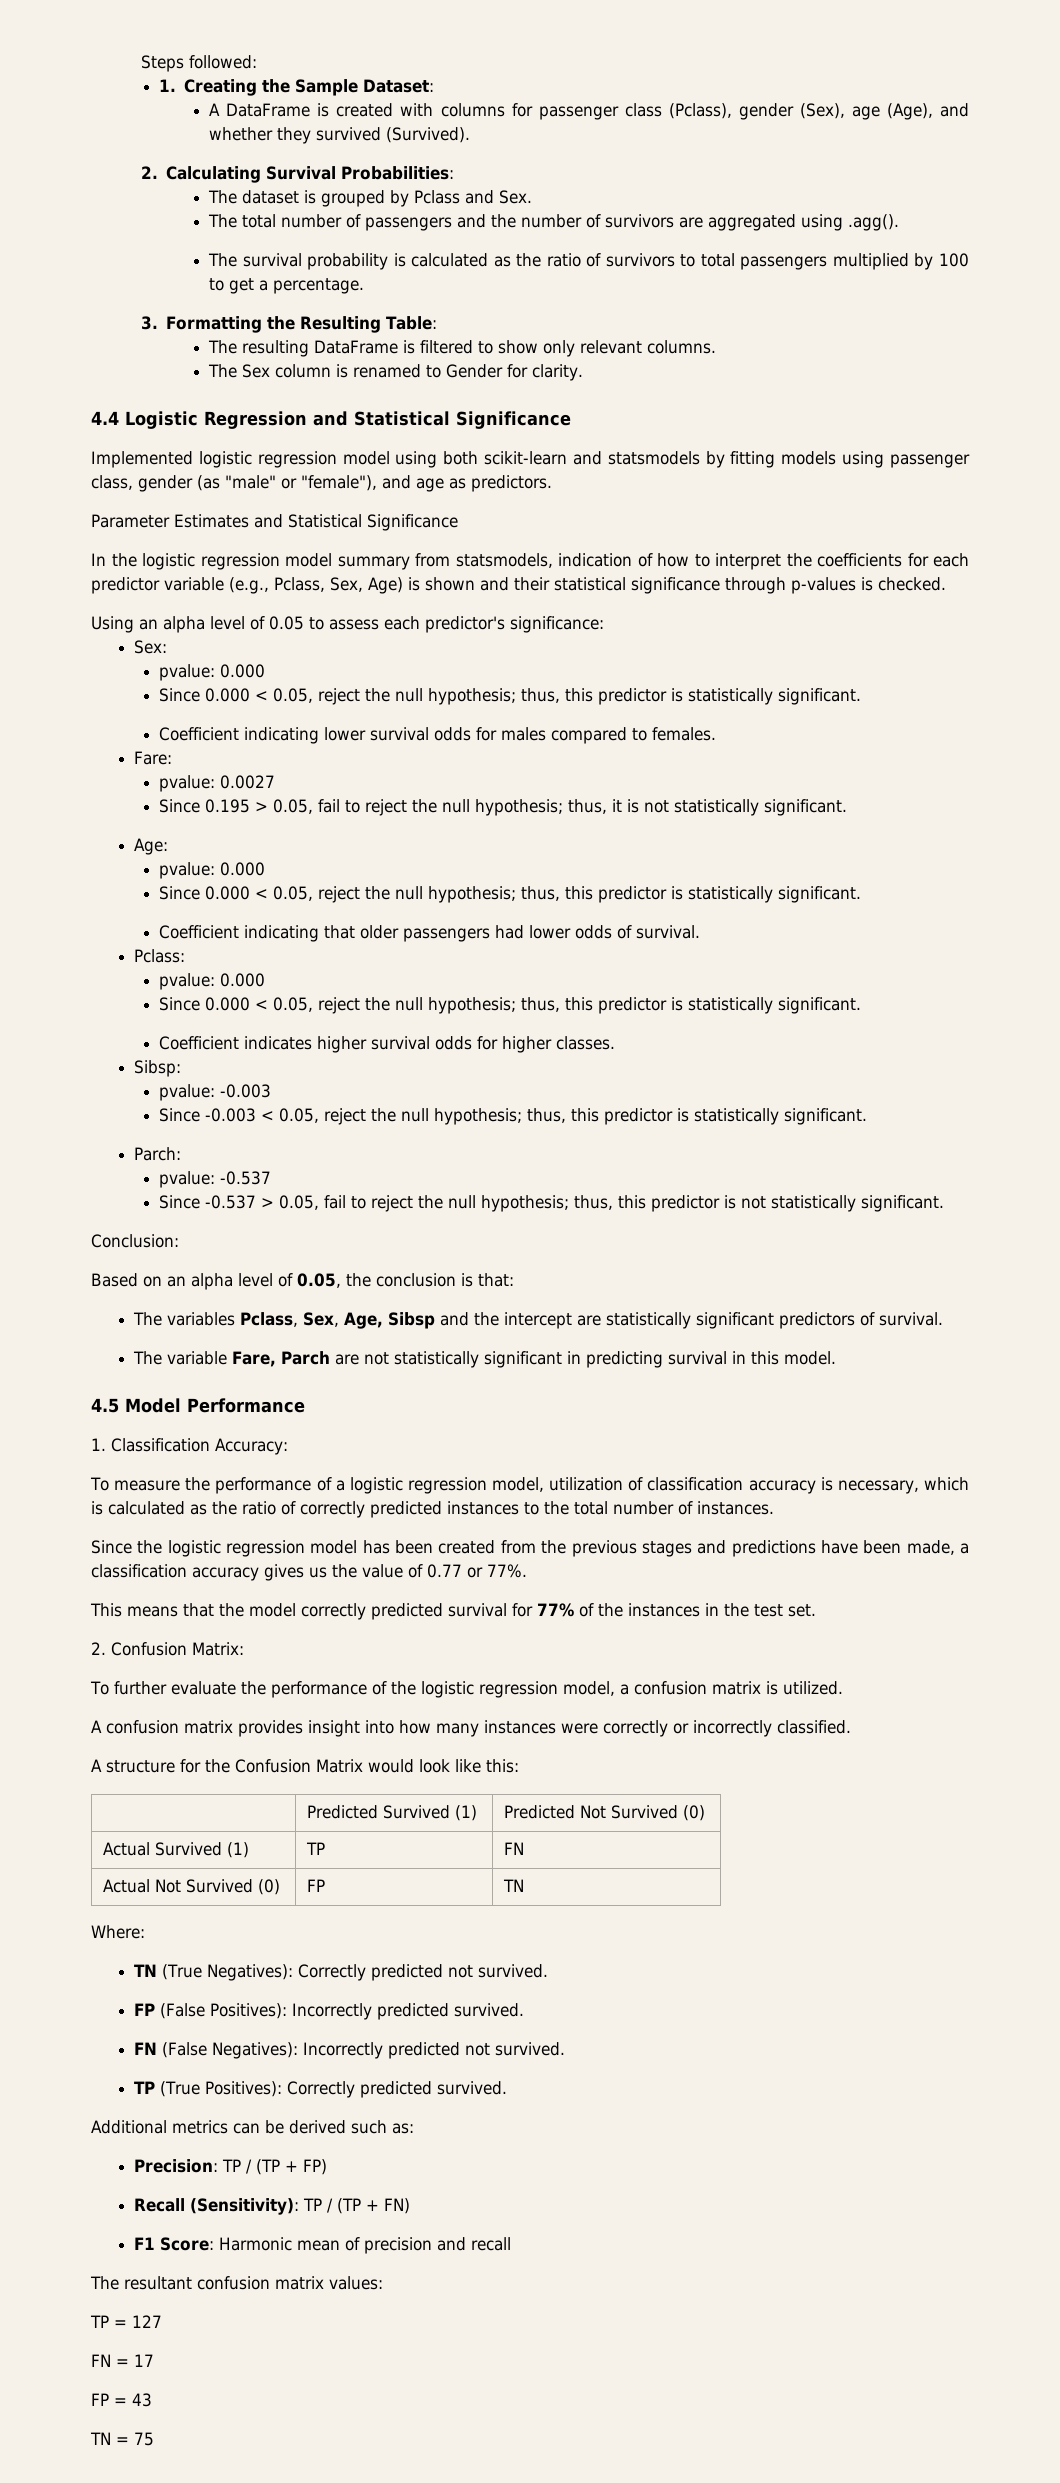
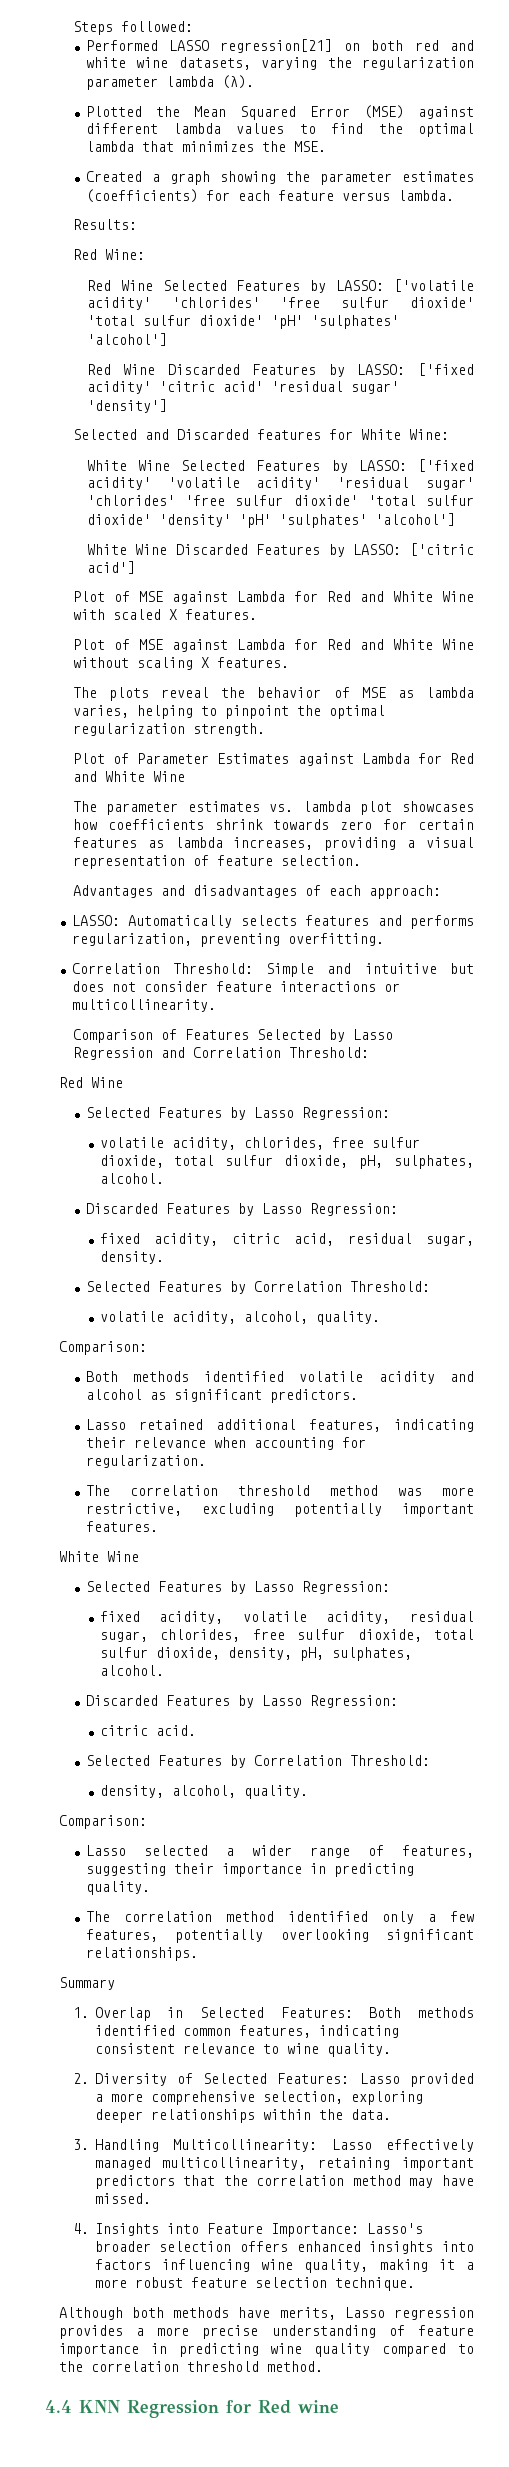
- 1. Creating the Sample Dataset:
- A DataFrame is created with columns for passenger class (Pclass), gender (Sex), age (Age), and whether they survived (Survived).
- 2. Calculating Survival Probabilities:
- The dataset is grouped by Pclass and Sex.
- The total number of passengers and the number of survivors are aggregated using .agg().
- The survival probability is calculated as the ratio of survivors to total passengers multiplied by 100 to get a percentage.
- 3. Formatting the Resulting Table:
- The resulting DataFrame is filtered to show only relevant columns.
- The Sex column is renamed to Gender for clarity.
- 4.4 Logistic Regression and Statistical Significance
- Implemented logistic regression model using both scikit-learn and statsmodels by fitting models using passenger class, gender (as "male" or "female"), and age as predictors.
- Parameter Estimates and Statistical Significance
- In the logistic regression model summary from statsmodels, indication of how to interpret the coefficients for each predictor variable (e.g., Pclass, Sex, Age) is shown and their statistical significance through p-values is checked.
- Using an alpha level of 0.05 to assess each predictor's significance:
- Sex:
- pvalue: 0.000
- Since 0.000 < 0.05, reject the null hypothesis; thus, this predictor is statistically significant.
- Coefficient indicating lower survival odds for males compared to females.
- Fare:
- pvalue: 0.0027
- Since 0.195 > 0.05, fail to reject the null hypothesis; thus, it is not statistically significant.
- Age:
- pvalue: 0.000
- Since 0.000 < 0.05, reject the null hypothesis; thus, this predictor is statistically significant.
- Coefficient indicating that older passengers had lower odds of survival.
- Pclass:
- pvalue: 0.000
- Since 0.000 < 0.05, reject the null hypothesis; thus, this predictor is statistically significant.
- Coefficient indicates higher survival odds for higher classes.
- Sibsp:
- pvalue: -0.003
- Since -0.003 < 0.05, reject the null hypothesis; thus, this predictor is statistically significant.
- Parch:
- pvalue: -0.537
- Since -0.537 > 0.05, fail to reject the null hypothesis; thus, this predictor is not statistically significant.
- Conclusion:
- Based on an alpha level of 0.05, the conclusion is that:
- The variables Pclass, Sex, Age, Sibsp and the intercept are statistically significant predictors of survival.
- The variable Fare, Parch are not statistically significant in predicting survival in this model.
- 4.5 Model Performance
- 1. Classification Accuracy:
- To measure the performance of a logistic regression model, utilization of classification accuracy is necessary, which is calculated as the ratio of correctly predicted instances to the total number of instances.
- Since the logistic regression model has been created from the previous stages and predictions have been made, a classification accuracy gives us the value of 0.77 or 77%.
- This means that the model correctly predicted survival for 77% of the instances in the test set.
- 2. Confusion Matrix:
- To further evaluate the performance of the logistic regression model, a confusion matrix is utilized.
- A confusion matrix provides insight into how many instances were correctly or incorrectly classified.
- A structure for the Confusion Matrix would look like this:
- | Predicted Survived (1) | Predicted Not Survived (0)
- Actual Survived (1) | TP | FN
- Actual Not Survived (0) | FP | TN
- Where:
- TN (True Negatives): Correctly predicted not survived.
- FP (False Positives): Incorrectly predicted survived.
- FN (False Negatives): Incorrectly predicted not survived.
- TP (True Positives): Correctly predicted survived.
- Additional metrics can be derived such as:
- Precision: TP / (TP + FP)
- Recall (Sensitivity): TP / (TP + FN)
- F1 Score: Harmonic mean of precision and recall
- The resultant confusion matrix values:
- TP = 127
- FN = 17
- FP = 43
- TN = 75
+ Performed LASSO regression[21] on both red and white wine datasets, varying the regularization parameter lambda (λ).
+ Plotted the Mean Squared Error (MSE) against different lambda values to find the optimal lambda that minimizes the MSE.
+ Created a graph showing the parameter estimates (coefficients) for each feature versus lambda.
+ Results:
+ Red Wine:
+ Red Wine Selected Features by LASSO: ['volatile acidity' 'chlorides' 'free sulfur dioxide' 'total sulfur dioxide' 'pH' 'sulphates' 'alcohol']
+ Red Wine Discarded Features by LASSO: ['fixed acidity' 'citric acid' 'residual sugar' 'density']
+ Selected and Discarded features for White Wine:
+ White Wine Selected Features by LASSO: ['fixed acidity' 'volatile acidity' 'residual sugar' 'chlorides' 'free sulfur dioxide' 'total sulfur dioxide' 'density' 'pH' 'sulphates' 'alcohol']
+ White Wine Discarded Features by LASSO: ['citric acid']
+ Plot of MSE against Lambda for Red and White Wine with scaled X features.
+ Plot of MSE against Lambda for Red and White Wine without scaling X features.
+ The plots reveal the behavior of MSE as lambda varies, helping to pinpoint the optimal regularization strength.
+ Plot of Parameter Estimates against Lambda for Red and White Wine
+ The parameter estimates vs. lambda plot showcases how coefficients shrink towards zero for certain features as lambda increases, providing a visual representation of feature selection.
+ Advantages and disadvantages of each approach:
+ LASSO: Automatically selects features and performs regularization, preventing overfitting.
+ Correlation Threshold: Simple and intuitive but does not consider feature interactions or multicollinearity.
+ Comparison of Features Selected by Lasso Regression and Correlation Threshold:
+ Red Wine
+ Selected Features by Lasso Regression:
+ volatile acidity, chlorides, free sulfur dioxide, total sulfur dioxide, pH, sulphates, alcohol.
+ Discarded Features by Lasso Regression:
+ fixed acidity, citric acid, residual sugar, density.
+ Selected Features by Correlation Threshold:
+ volatile acidity, alcohol, quality.
+ Comparison:
+ Both methods identified volatile acidity and alcohol as significant predictors.
+ Lasso retained additional features, indicating their relevance when accounting for regularization.
+ The correlation threshold method was more restrictive, excluding potentially important features.
+ White Wine
+ Selected Features by Lasso Regression:
+ fixed acidity, volatile acidity, residual sugar, chlorides, free sulfur dioxide, total sulfur dioxide, density, pH, sulphates, alcohol.
+ Discarded Features by Lasso Regression:
+ citric acid.
+ Selected Features by Correlation Threshold:
+ density, alcohol, quality.
+ Comparison:
+ Lasso selected a wider range of features, suggesting their importance in predicting quality.
+ The correlation method identified only a few features, potentially overlooking significant relationships.
+ Summary
+ 1. Overlap in Selected Features: Both methods identified common features, indicating consistent relevance to wine quality.
+ 2. Diversity of Selected Features: Lasso provided a more comprehensive selection, exploring deeper relationships within the data.
+ 3. Handling Multicollinearity: Lasso effectively managed multicollinearity, retaining important predictors that the correlation method may have missed.
+ 4. Insights into Feature Importance: Lasso's broader selection offers enhanced insights into factors influencing wine quality, making it a more robust feature selection technique.
+ Although both methods have merits, Lasso regression provides a more precise understanding of feature importance in predicting wine quality compared to the correlation threshold method.
+ 4.4 KNN Regression for Red wine

